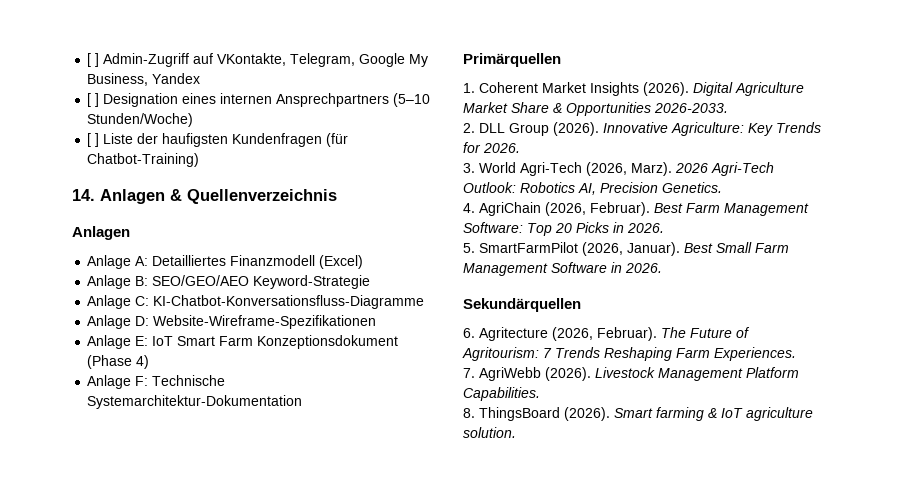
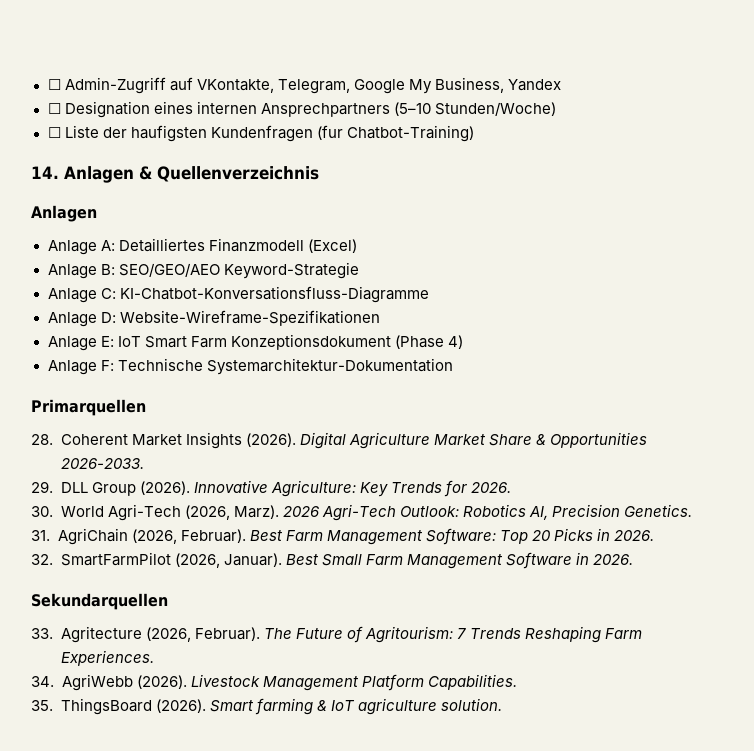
- [ ] Admin-Zugriff auf VKontakte, Telegram, Google My Business, Yandex
+ ☐ Admin-Zugriff auf VKontakte, Telegram, Google My Business, Yandex
- [ ] Designation eines internen Ansprechpartners (5–10 Stunden/Woche)
+ ☐ Designation eines internen Ansprechpartners (5–10 Stunden/Woche)
- [ ] Liste der haufigsten Kundenfragen (für Chatbot-Training)
+ ☐ Liste der haufigsten Kundenfragen (fur Chatbot-Training)
- Primärquellen
- 1. Coherent Market Insights (2026).
+ Primarquellen
+ 28. Coherent Market Insights (2026).
- 2. DLL Group (2026).
+ 29. DLL Group (2026).
- 3. World Agri-Tech (2026, Marz).
+ 30. World Agri-Tech (2026, Marz).
- 4. AgriChain (2026, Februar).
+ 31. AgriChain (2026, Februar).
- 5. SmartFarmPilot (2026, Januar).
+ 32. SmartFarmPilot (2026, Januar).
- Sekundärquellen
- 6. Agritecture (2026, Februar).
+ Sekundarquellen
+ 33. Agritecture (2026, Februar).
- 7. AgriWebb (2026).
+ 34. AgriWebb (2026).
- 8. ThingsBoard (2026).
+ 35. ThingsBoard (2026).

